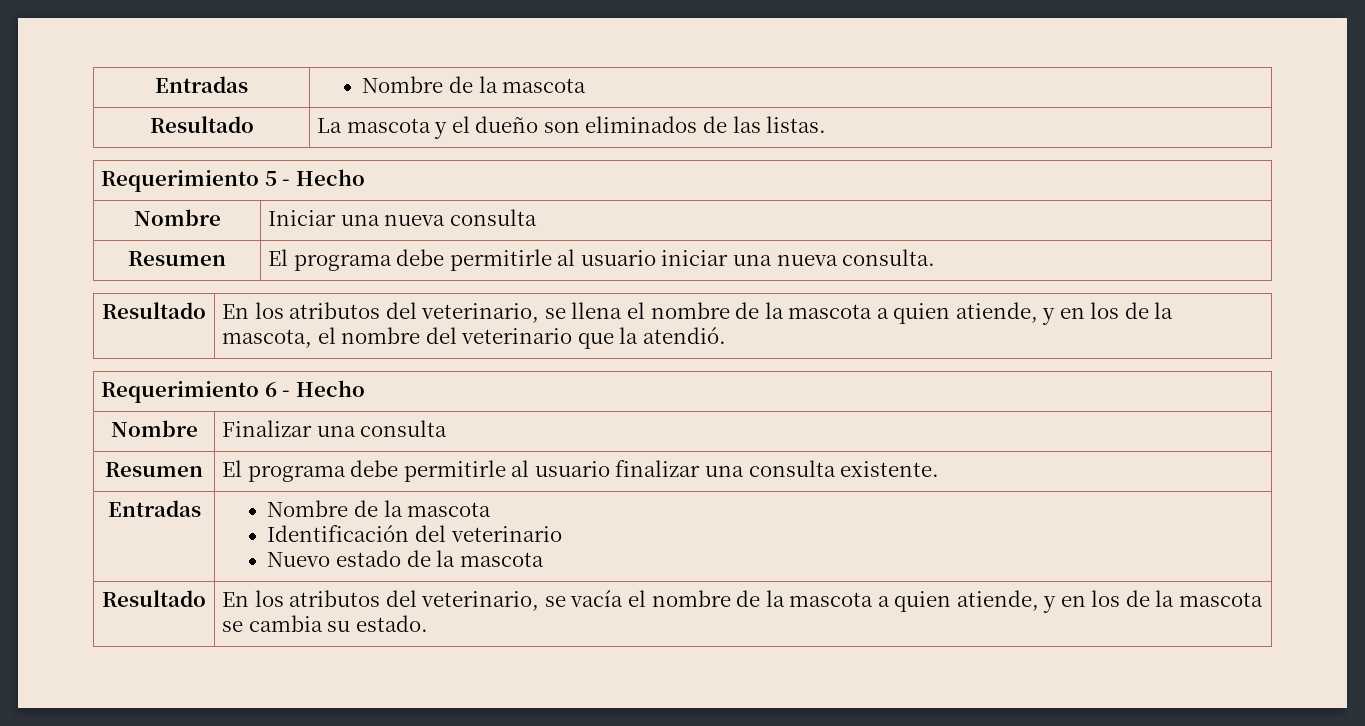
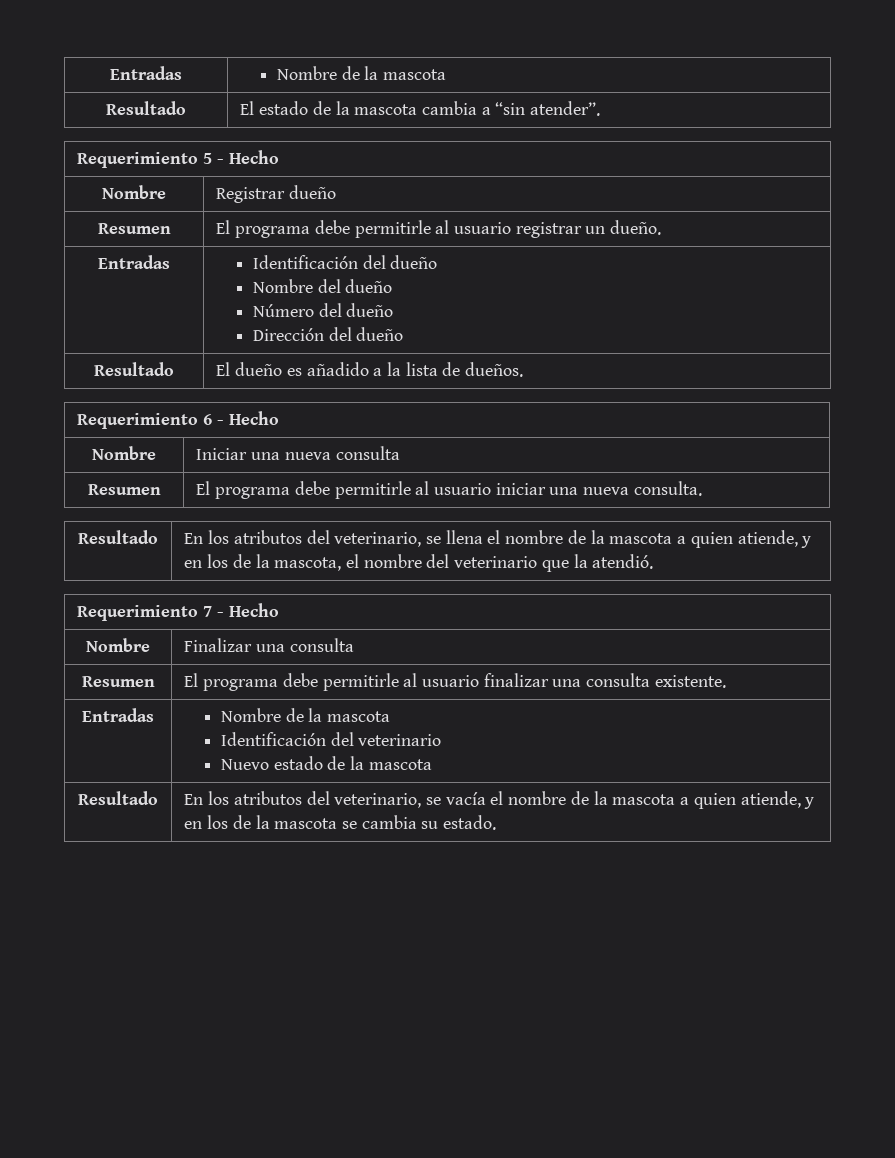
- Resultado | La mascota y el dueño son eliminados de las listas.
+ Resultado | El estado de la mascota cambia a “sin atender”.
  Requerimiento 5 - Hecho
+ Nombre | Registrar dueño
+ Resumen | El programa debe permitirle al usuario registrar un dueño.
+ Entradas | Identificación del dueño
+ Nombre del dueño
+ Número del dueño
+ Dirección del dueño
+ Resultado | El dueño es añadido a la lista de dueños.
+ Requerimiento 6 - Hecho
- Requerimiento 6 - Hecho
+ Requerimiento 7 - Hecho

